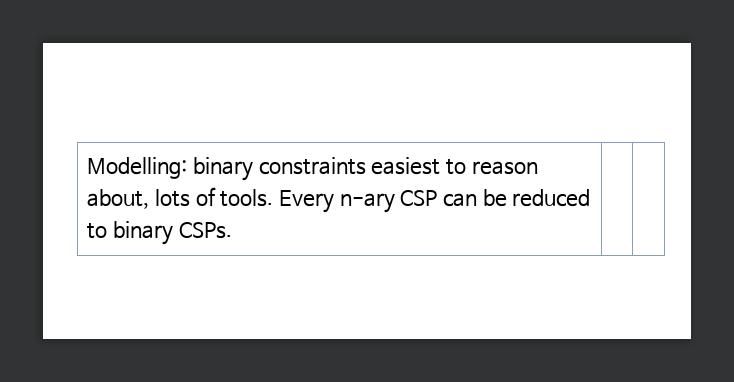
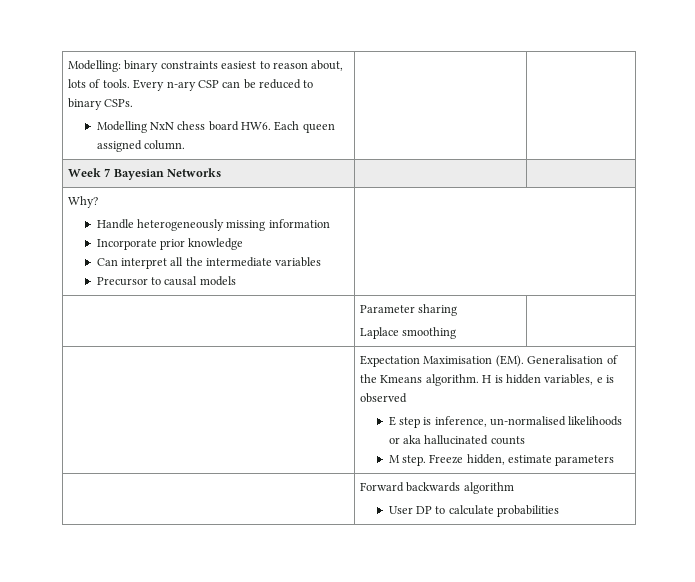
- Modelling: binary constraints easiest to reason about, lots of tools. Every n-ary CSP can be reduced to binary CSPs. | |
+ Modelling: binary constraints easiest to reason about, lots of tools. Every n-ary CSP can be reduced to binary CSPs.
+ Modelling NxN chess board HW6. Each queen assigned column. | |
+ Week 7 Bayesian Networks | |
+ Why?
+ Handle heterogeneously missing information
+ Incorporate prior knowledge
+ Can interpret all the intermediate variables
+ Precursor to causal models |
+ | Parameter sharing
+ Laplace smoothing |
+ | Expectation Maximisation (EM). Generalisation of the Kmeans algorithm. H is hidden variables, e is observed
+ E step is inference, un-normalised likelihoods or aka hallucinated counts
+ M step. Freeze hidden, estimate parameters
+ | Forward backwards algorithm
+ User DP to calculate probabilities

